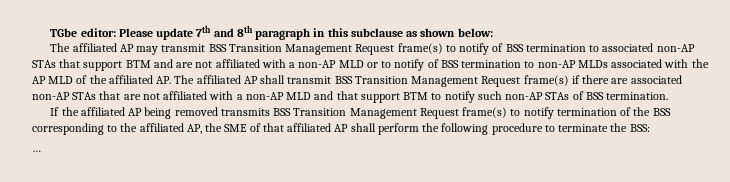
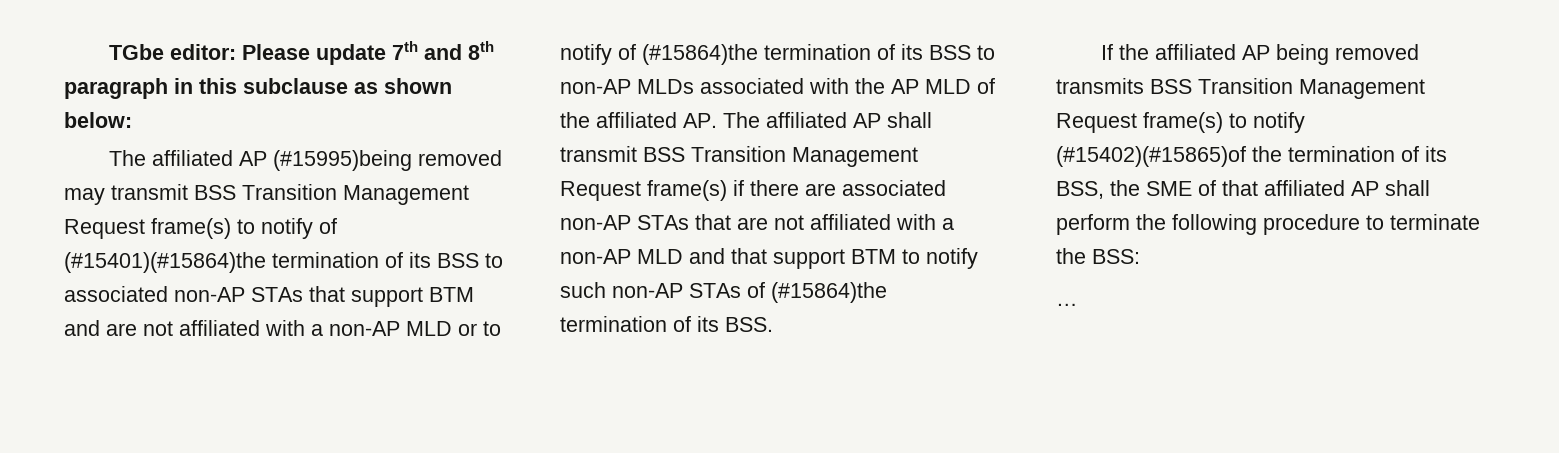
- The affiliated AP may transmit BSS Transition Management Request frame(s) to notify of BSS termination to associated non-AP STAs that support BTM and are not affiliated with a non-AP MLD or to notify of BSS termination to non-AP MLDs associated with the AP MLD of the affiliated AP. The affiliated AP shall transmit BSS Transition Management Request frame(s) if there are associated non-AP STAs that are not affiliated with a non-AP MLD and that support BTM to notify such non-AP STAs of BSS termination.
+ The affiliated AP (#15995)being removed may transmit BSS Transition Management Request frame(s) to notify of (#15401)(#15864)the termination of its BSS to associated non-AP STAs that support BTM and are not affiliated with a non-AP MLD or to notify of (#15864)the termination of its BSS to non-AP MLDs associated with the AP MLD of the affiliated AP. The affiliated AP shall transmit BSS Transition Management Request frame(s) if there are associated non-AP STAs that are not affiliated with a non-AP MLD and that support BTM to notify such non-AP STAs of (#15864)the termination of its BSS.
- If the affiliated AP being removed transmits BSS Transition Management Request frame(s) to notify termination of the BSS corresponding to the affiliated AP, the SME of that affiliated AP shall perform the following procedure to terminate the BSS:
+ If the affiliated AP being removed transmits BSS Transition Management Request frame(s) to notify (#15402)(#15865)of the termination of its BSS, the SME of that affiliated AP shall perform the following procedure to terminate the BSS:

